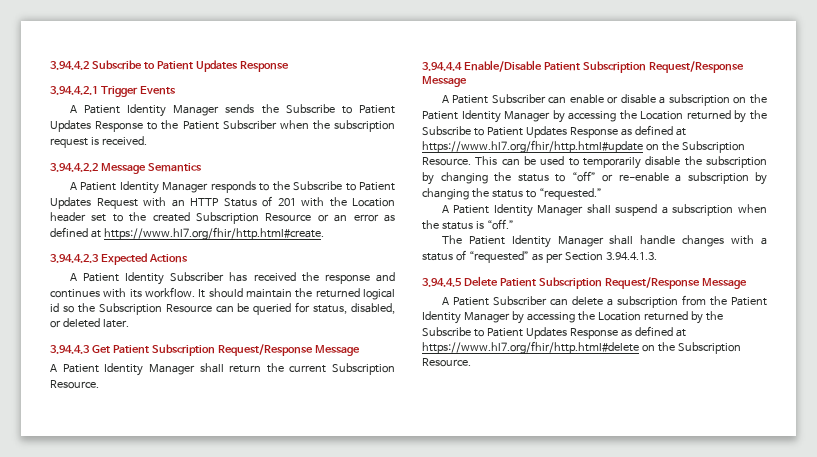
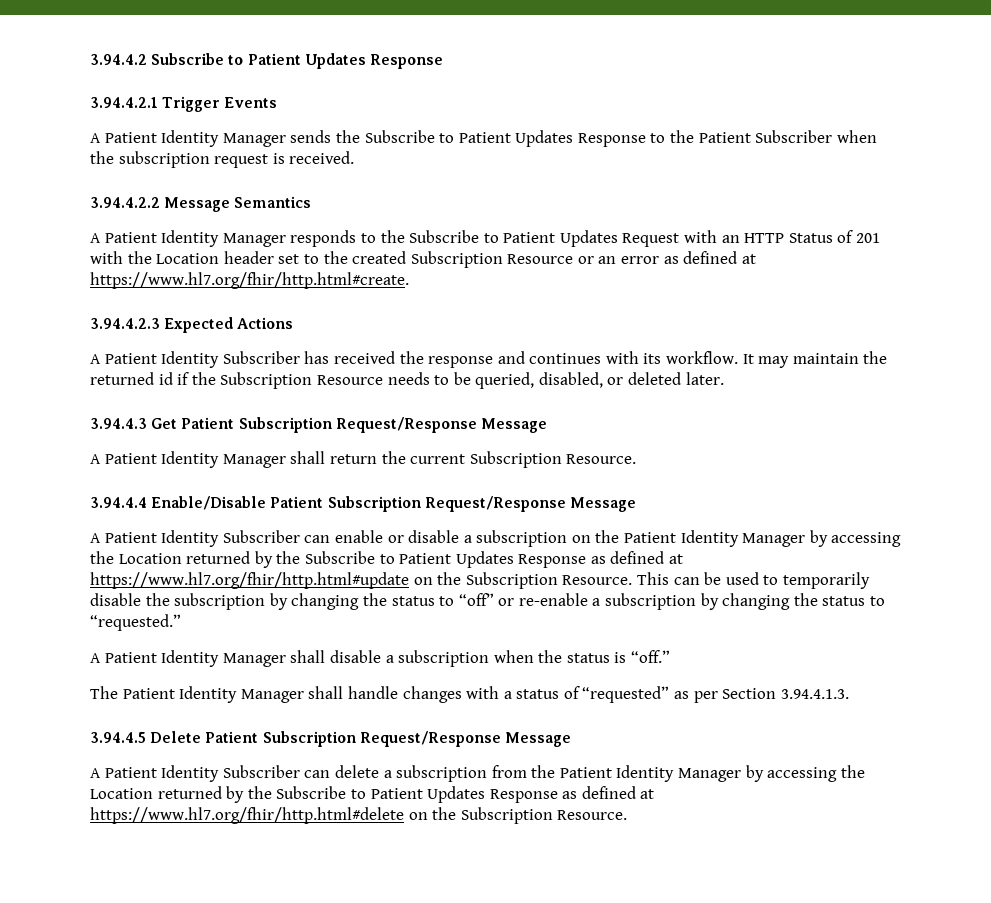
- It should maintain the returned logical id so the Subscription Resource can be queried for status, disabled, or deleted later.
+ It may maintain the returned id if the Subscription Resource needs to be queried, disabled, or deleted later.
- A Patient Subscriber can enable or disable a subscription on the Patient Identity Manager by accessing the Location returned by the Subscribe to Patient Updates Response as defined at https://www.hl7.org/fhir/http.html#update on the Subscription Resource.
+ A Patient Identity Subscriber can enable or disable a subscription on the Patient Identity Manager by accessing the Location returned by the Subscribe to Patient Updates Response as defined at https://www.hl7.org/fhir/http.html#update on the Subscription Resource.
- A Patient Identity Manager shall suspend a subscription when the status is “off.”
+ A Patient Identity Manager shall disable a subscription when the status is “off.”
- A Patient Subscriber can delete a subscription from the Patient Identity Manager by accessing the Location returned by the Subscribe to Patient Updates Response as defined at https://www.hl7.org/fhir/http.html#delete on the Subscription Resource.
+ A Patient Identity Subscriber can delete a subscription from the Patient Identity Manager by accessing the Location returned by the Subscribe to Patient Updates Response as defined at https://www.hl7.org/fhir/http.html#delete on the Subscription Resource.

